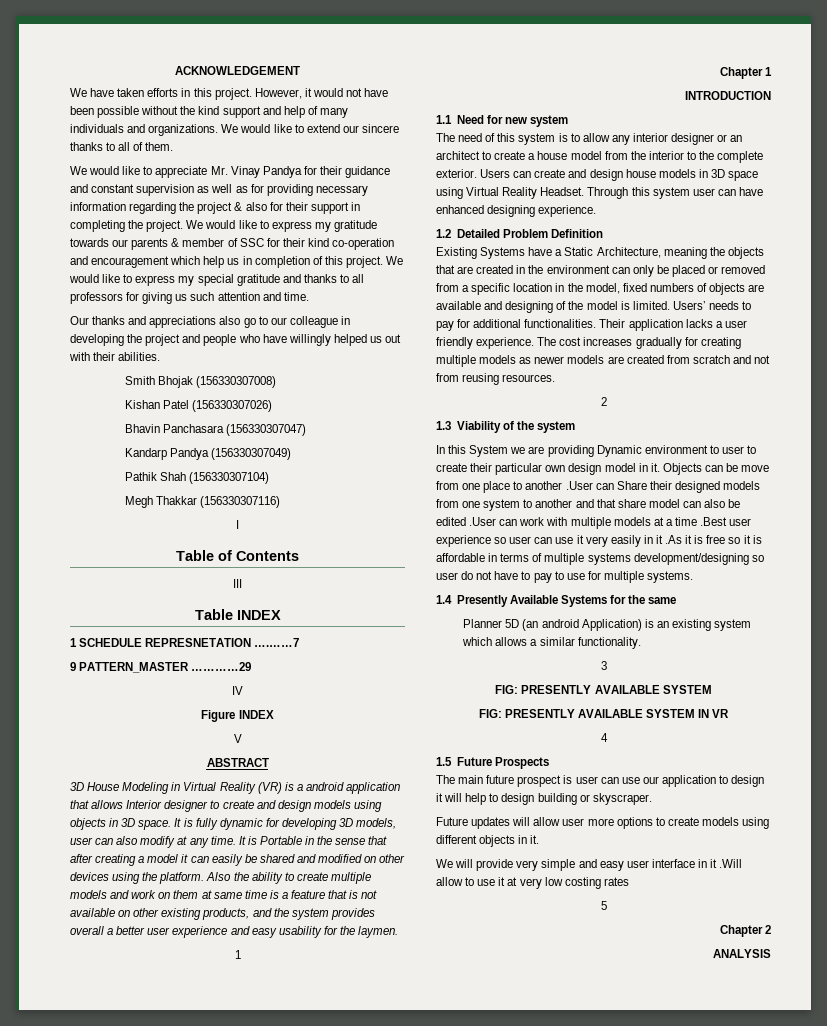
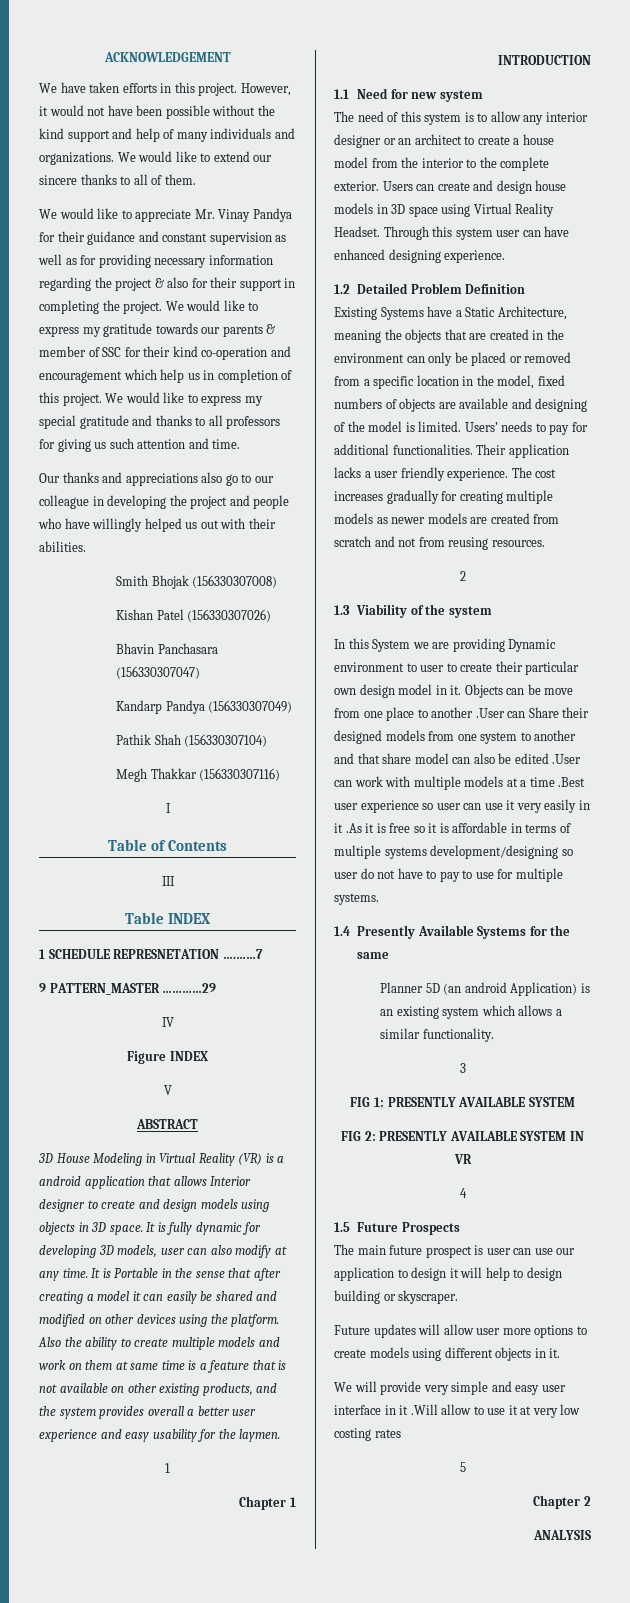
  3
- FIG: PRESENTLY AVAILABLE SYSTEM
+ FIG 1: PRESENTLY AVAILABLE SYSTEM
- FIG: PRESENTLY AVAILABLE SYSTEM IN VR
+ FIG 2: PRESENTLY AVAILABLE SYSTEM IN VR

